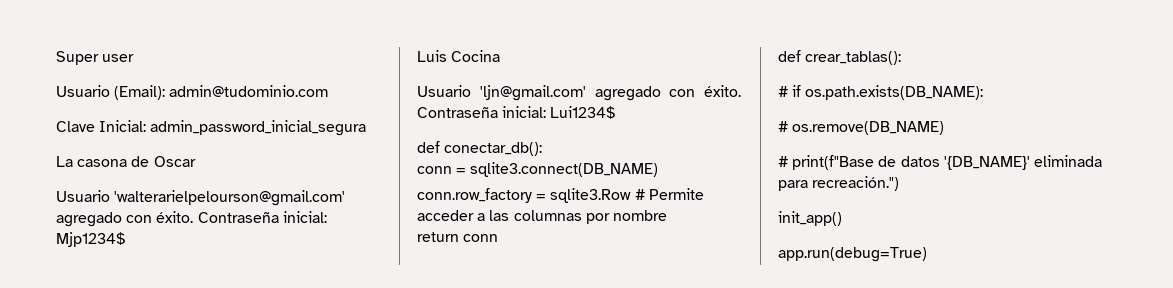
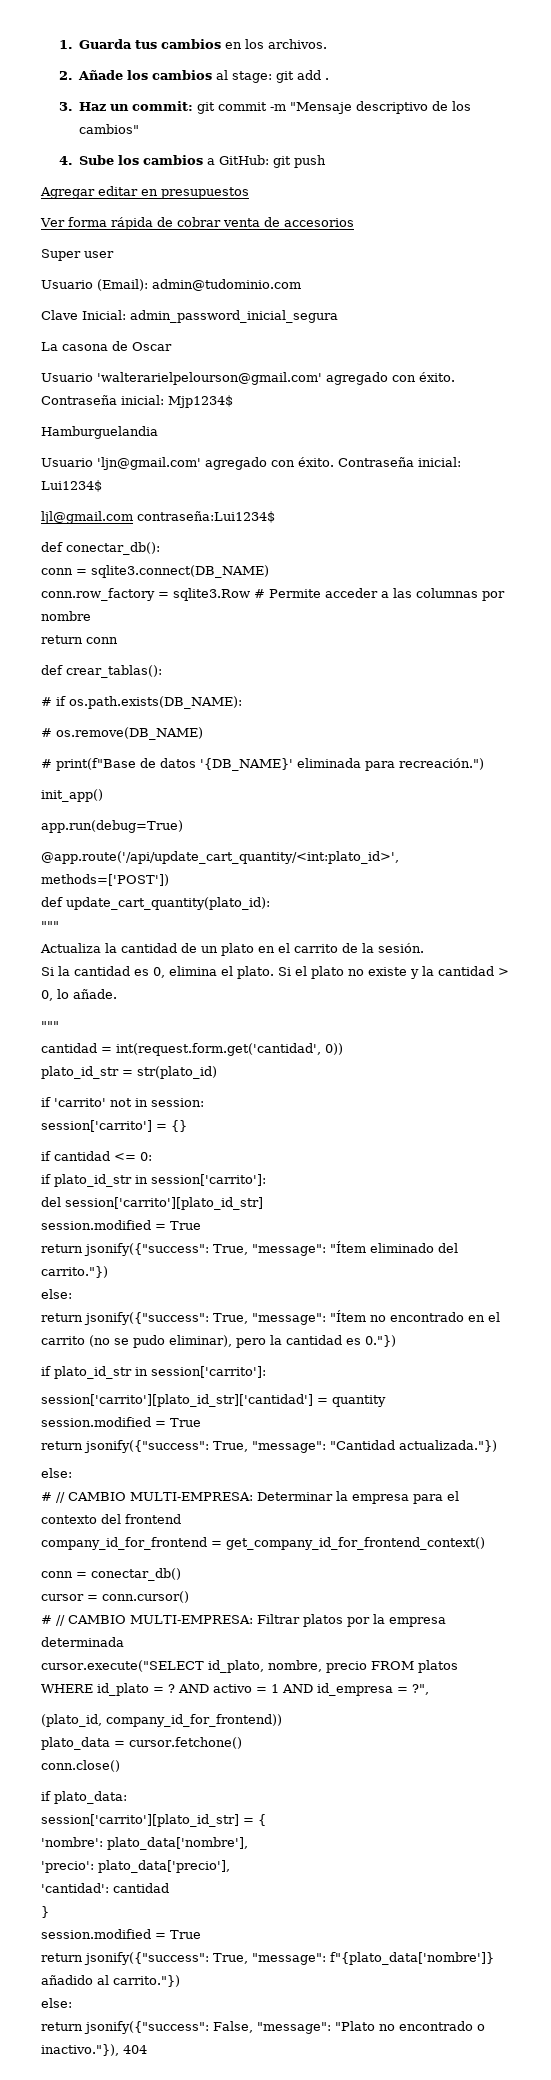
+ 1. Guarda tus cambios en los archivos.
+ 2. Añade los cambios al stage: git add .
+ 3. Haz un commit: git commit -m "Mensaje descriptivo de los cambios"
+ 4. Sube los cambios a GitHub: git push
+ Agregar editar en presupuestos
+ Ver forma rápida de cobrar venta de accesorios
- Luis Cocina
+ Hamburguelandia
+ ljl@gmail.com contraseña:Lui1234$
+ @app.route('/api/update_cart_quantity/<int:plato_id>', methods=['POST'])
+ def update_cart_quantity(plato_id):
+ """
+ Actualiza la cantidad de un plato en el carrito de la sesión.
+ Si la cantidad es 0, elimina el plato. Si el plato no existe y la cantidad > 0, lo añade.
+ """
+ cantidad = int(request.form.get('cantidad', 0))
+ plato_id_str = str(plato_id)
+ if 'carrito' not in session:
+ session['carrito'] = {}
+ if cantidad <= 0:
+ if plato_id_str in session['carrito']:
+ del session['carrito'][plato_id_str]
+ session.modified = True
+ return jsonify({"success": True, "message": "Ítem eliminado del carrito."})
+ else:
+ return jsonify({"success": True, "message": "Ítem no encontrado en el carrito (no se pudo eliminar), pero la cantidad es 0."})
+ if plato_id_str in session['carrito']:
+ session['carrito'][plato_id_str]['cantidad'] = quantity
+ session.modified = True
+ return jsonify({"success": True, "message": "Cantidad actualizada."})
+ else:
+ # // CAMBIO MULTI-EMPRESA: Determinar la empresa para el contexto del frontend
+ company_id_for_frontend = get_company_id_for_frontend_context()
+ conn = conectar_db()
+ cursor = conn.cursor()
+ # // CAMBIO MULTI-EMPRESA: Filtrar platos por la empresa determinada
+ cursor.execute("SELECT id_plato, nombre, precio FROM platos WHERE id_plato = ? AND activo = 1 AND id_empresa = ?",
+ (plato_id, company_id_for_frontend))
+ plato_data = cursor.fetchone()
+ conn.close()
+ if plato_data:
+ session['carrito'][plato_id_str] = {
+ 'nombre': plato_data['nombre'],
+ 'precio': plato_data['precio'],
+ 'cantidad': cantidad
+ }
+ session.modified = True
+ return jsonify({"success": True, "message": f"{plato_data['nombre']} añadido al carrito."})
+ else:
+ return jsonify({"success": False, "message": "Plato no encontrado o inactivo."}), 404

